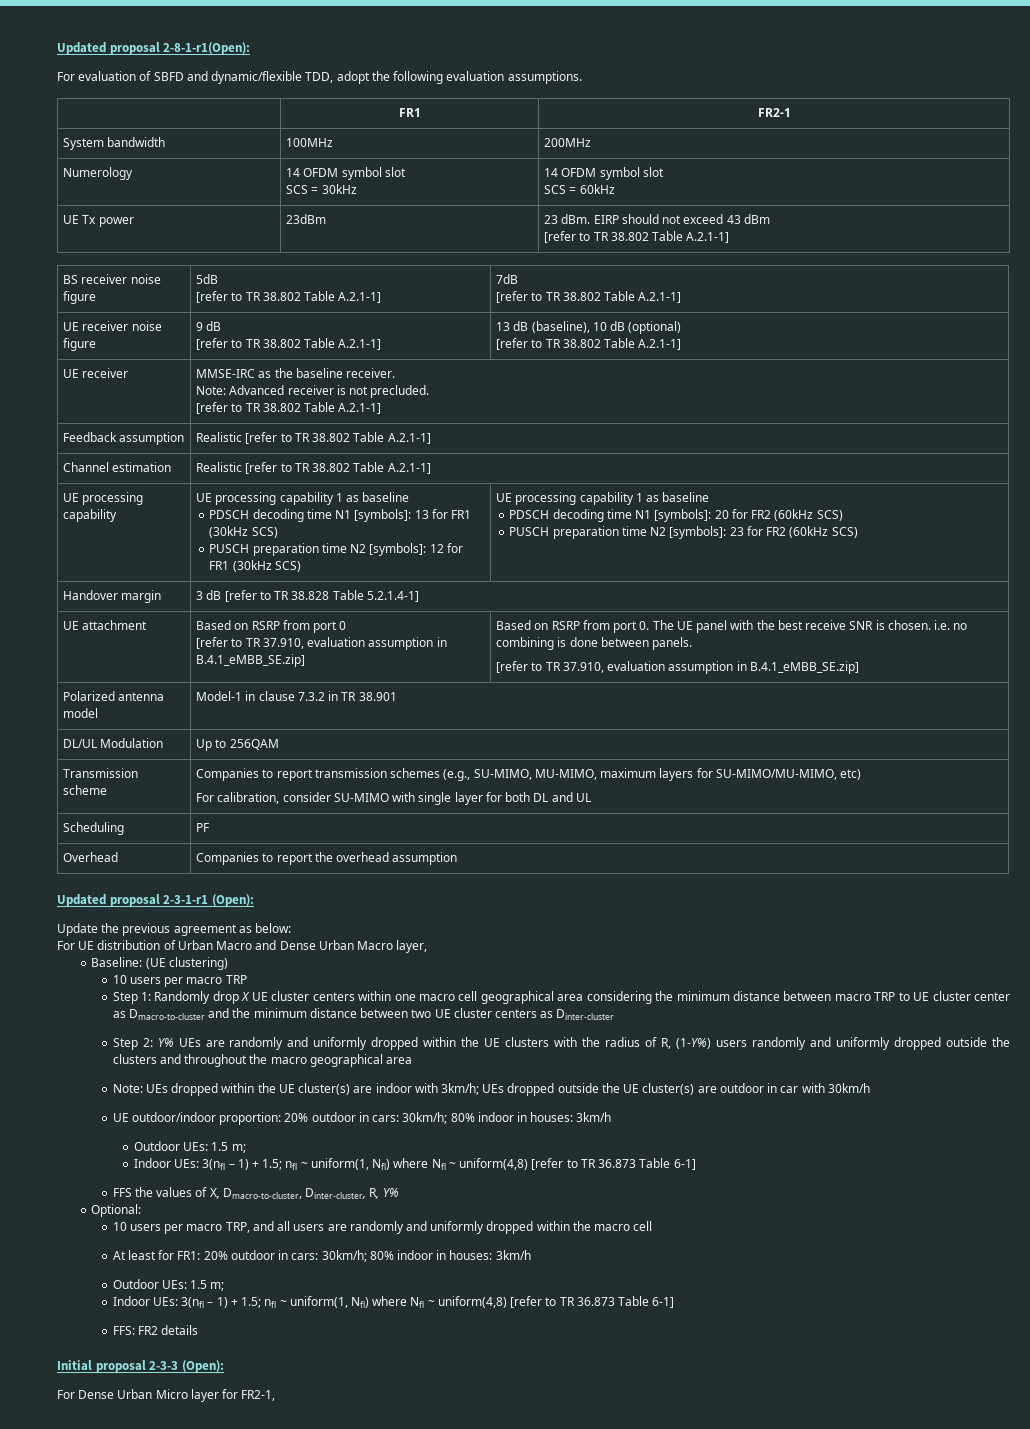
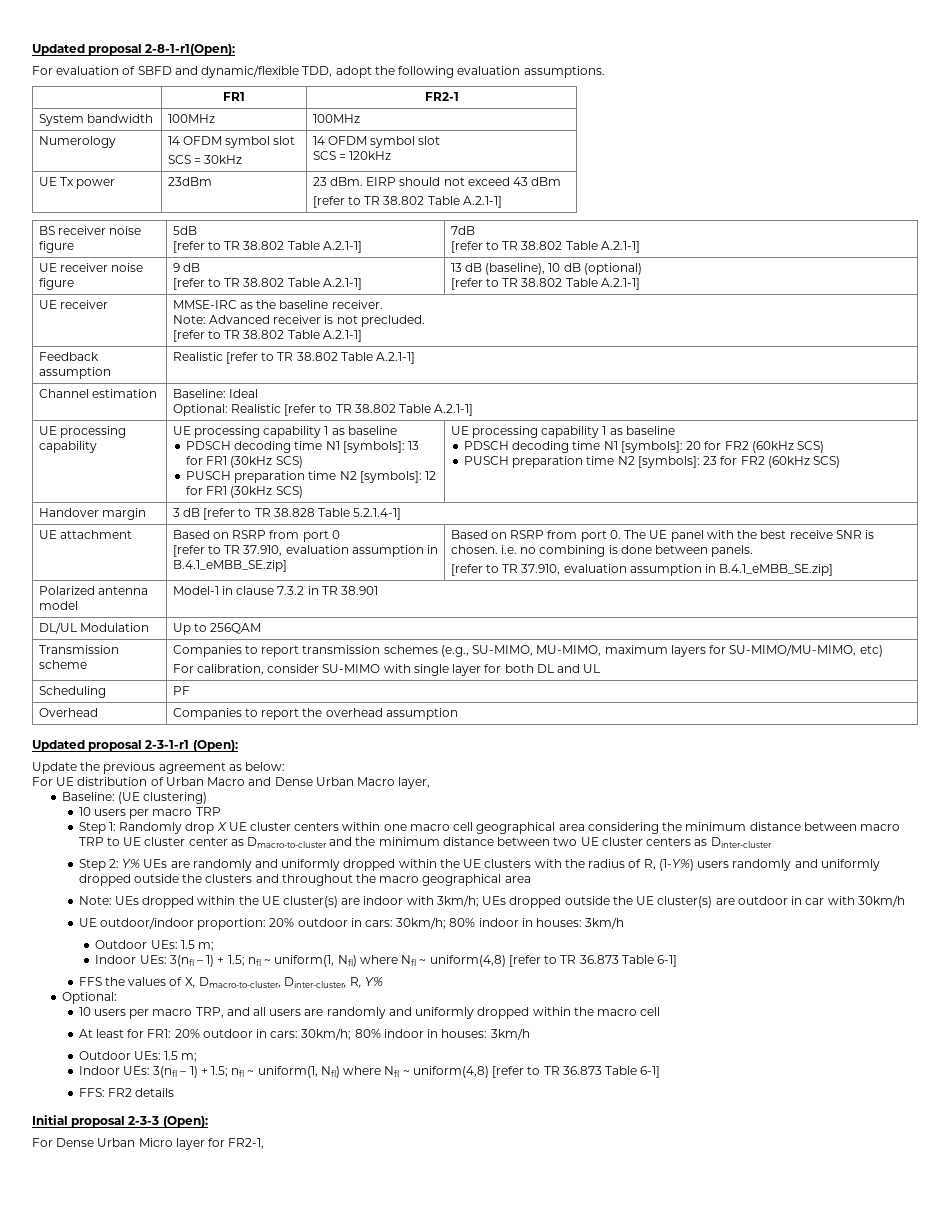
- System bandwidth | 100MHz | 200MHz
+ System bandwidth | 100MHz | 100MHz
  Numerology | 14 OFDM symbol slot
  SCS = 30kHz | 14 OFDM symbol slot
- SCS = 60kHz
+ SCS = 120kHz
- Channel estimation | Realistic [refer to TR 38.802 Table A.2.1-1]
+ Channel estimation | Baseline: Ideal
+ Optional: Realistic [refer to TR 38.802 Table A.2.1-1]

